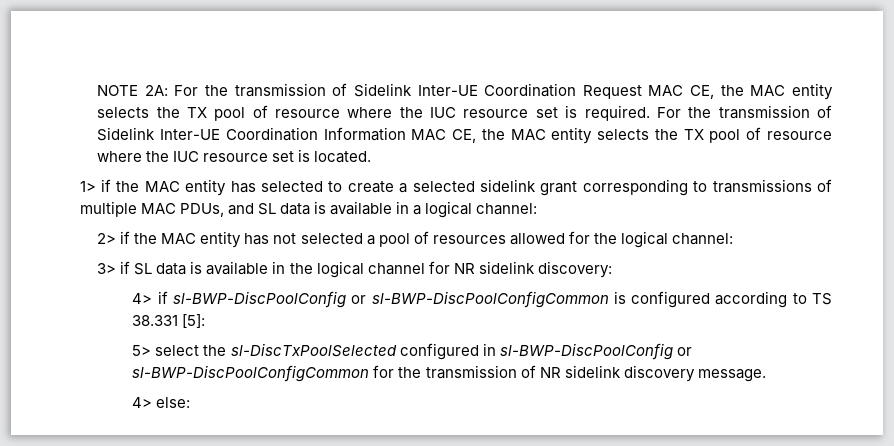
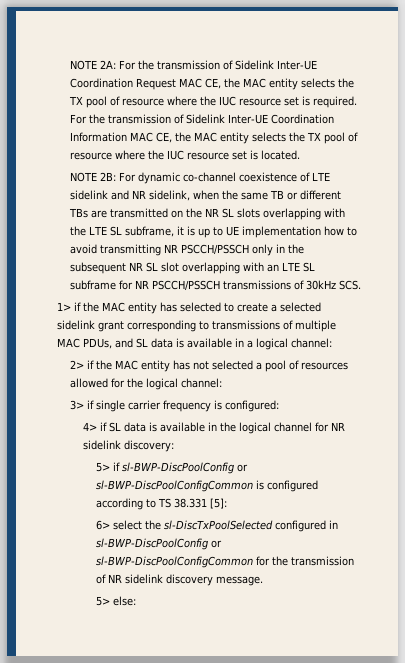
+ NOTE 2B: For dynamic co-channel coexistence of LTE sidelink and NR sidelink, when the same TB or different TBs are transmitted on the NR SL slots overlapping with the LTE SL subframe, it is up to UE implementation how to avoid transmitting NR PSCCH/PSSCH only in the subsequent NR SL slot overlapping with an LTE SL subframe for NR PSCCH/PSSCH transmissions of 30kHz SCS.
- 3> if SL data is available in the logical channel for NR sidelink discovery:
+ 3> if single carrier frequency is configured:
+ 4> if SL data is available in the logical channel for NR sidelink discovery:
- 4> if sl-BWP-DiscPoolConfig or sl-BWP-DiscPoolConfigCommon is configured according to TS 38.331 [5]:
+ 5> if sl-BWP-DiscPoolConfig or sl-BWP-DiscPoolConfigCommon is configured according to TS 38.331 [5]:
- 5> select the sl-DiscTxPoolSelected configured in sl-BWP-DiscPoolConfig or sl-BWP-DiscPoolConfigCommon for the transmission of NR sidelink discovery message.
+ 6> select the sl-DiscTxPoolSelected configured in sl-BWP-DiscPoolConfig or sl-BWP-DiscPoolConfigCommon for the transmission of NR sidelink discovery message.
- 4> else:
+ 5> else:

